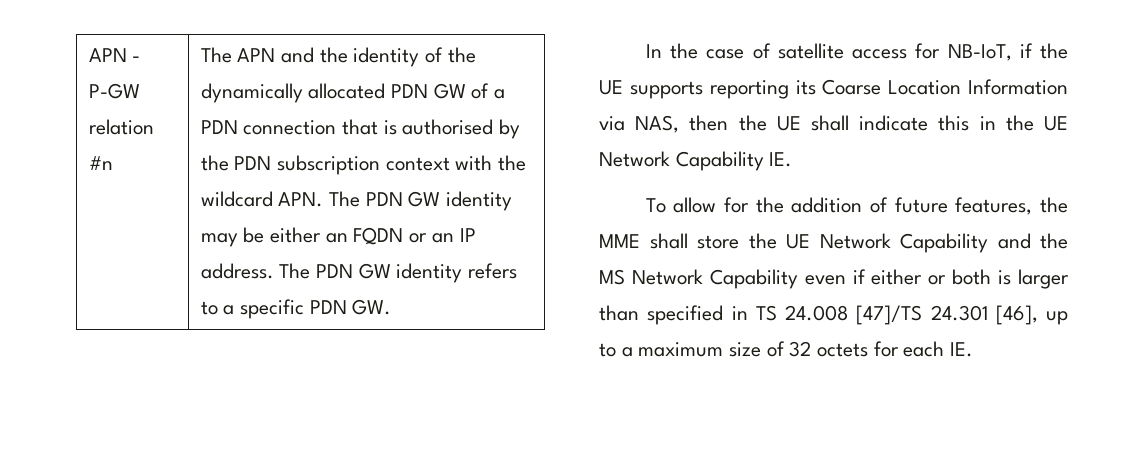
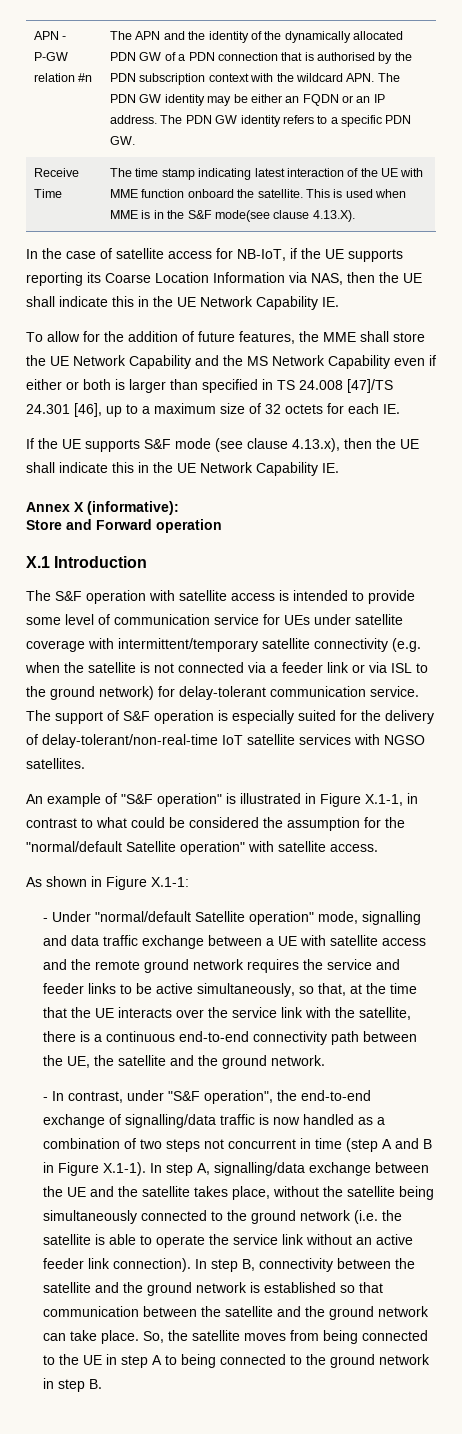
+ Receive Time | The time stamp indicating latest interaction of the UE with MME function onboard the satellite. This is used when MME is in the S&F mode(see clause 4.13.X).
+ If the UE supports S&F mode (see clause 4.13.x), then the UE shall indicate this in the UE Network Capability IE.
+ Annex X (informative):
+ Store and Forward operation
+ X.1 Introduction
+ The S&F operation with satellite access is intended to provide some level of communication service for UEs under satellite coverage with intermittent/temporary satellite connectivity (e.g. when the satellite is not connected via a feeder link or via ISL to the ground network) for delay-tolerant communication service. The support of S&F operation is especially suited for the delivery of delay-tolerant/non-real-time IoT satellite services with NGSO satellites.
+ An example of "S&F operation" is illustrated in Figure X.1-1, in contrast to what could be considered the assumption for the "normal/default Satellite operation" with satellite access.
+ As shown in Figure X.1-1:
+ - Under "normal/default Satellite operation" mode, signalling and data traffic exchange between a UE with satellite access and the remote ground network requires the service and feeder links to be active simultaneously, so that, at the time that the UE interacts over the service link with the satellite, there is a continuous end-to-end connectivity path between the UE, the satellite and the ground network.
+ - In contrast, under "S&F operation", the end-to-end exchange of signalling/data traffic is now handled as a combination of two steps not concurrent in time (step A and B in Figure X.1-1). In step A, signalling/data exchange between the UE and the satellite takes place, without the satellite being simultaneously connected to the ground network (i.e. the satellite is able to operate the service link without an active feeder link connection). In step B, connectivity between the satellite and the ground network is established so that communication between the satellite and the ground network can take place. So, the satellite moves from being connected to the UE in step A to being connected to the ground network in step B.

